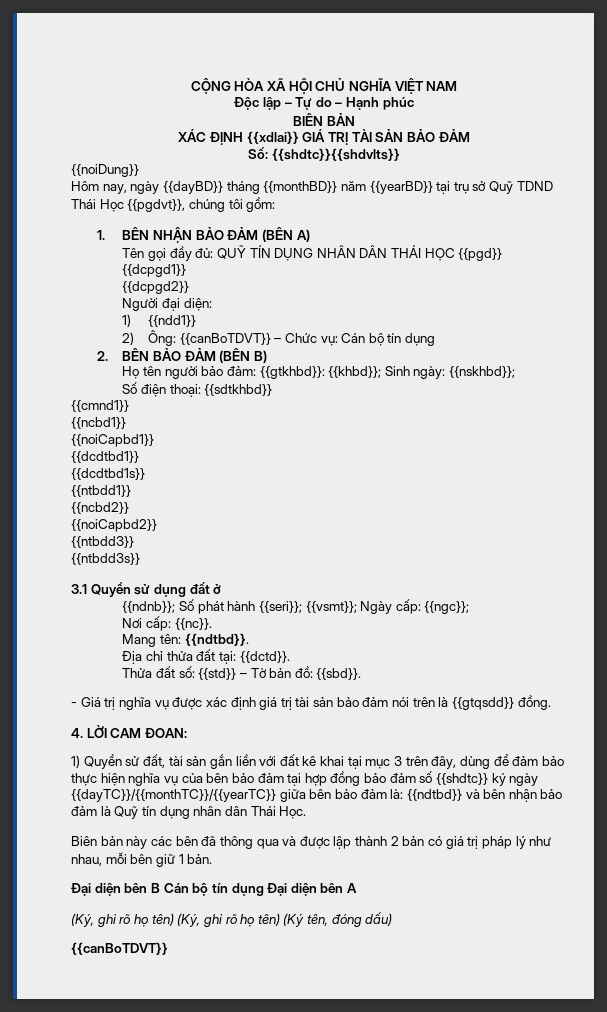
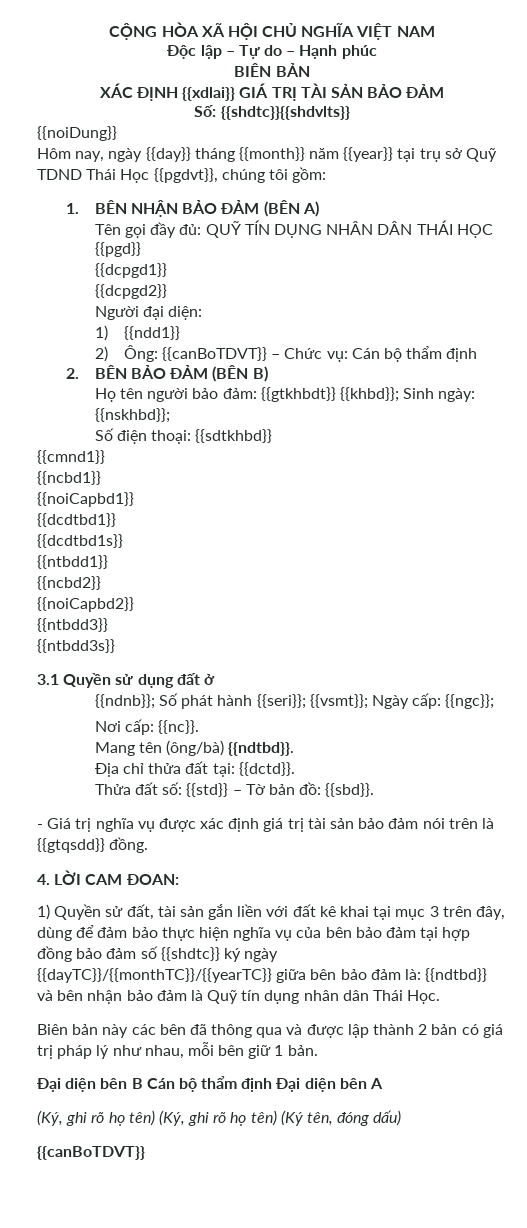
- Hôm nay, ngày {{dayBD}} tháng {{monthBD}} năm {{yearBD}} tại trụ sở Quỹ TDND Thái Học {{pgdvt}}, chúng tôi gồm:
+ Hôm nay, ngày {{day}} tháng {{month}} năm {{year}} tại trụ sở Quỹ TDND Thái Học {{pgdvt}}, chúng tôi gồm:
- 2) Ông: {{canBoTDVT}} – Chức vụ: Cán bộ tín dụng
+ 2) Ông: {{canBoTDVT}} – Chức vụ: Cán bộ thẩm định
- Họ tên người bảo đảm: {{gtkhbd}}: {{khbd}}; Sinh ngày: {{nskhbd}};
+ Họ tên người bảo đảm: {{gtkhbdt}} {{khbd}}; Sinh ngày: {{nskhbd}};
- Mang tên: {{ndtbd}}.
+ Mang tên (ông/bà) {{ndtbd}}.
- Đại diện bên B Cán bộ tín dụng Đại diện bên A
+ Đại diện bên B Cán bộ thẩm định Đại diện bên A

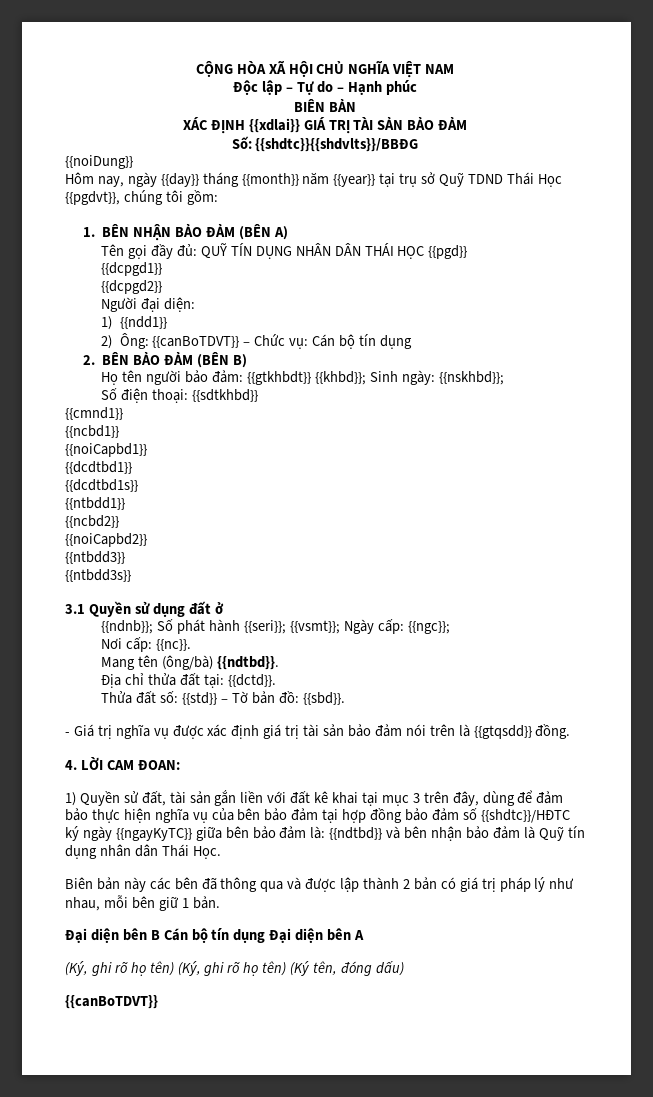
- Số: {{shdtc}}{{shdvlts}}
+ Số: {{shdtc}}{{shdvlts}}/BBĐG
- 2) Ông: {{canBoTDVT}} – Chức vụ: Cán bộ thẩm định
+ 2) Ông: {{canBoTDVT}} – Chức vụ: Cán bộ tín dụng
- 1) Quyền sử đất, tài sản gắn liền với đất kê khai tại mục 3 trên đây, dùng để đảm bảo thực hiện nghĩa vụ của bên bảo đảm tại hợp đồng bảo đảm số {{shdtc}} ký ngày {{dayTC}}/{{monthTC}}/{{yearTC}} giữa bên bảo đảm là: {{ndtbd}} và bên nhận bảo đảm là Quỹ tín dụng nhân dân Thái Học.
+ 1) Quyền sử đất, tài sản gắn liền với đất kê khai tại mục 3 trên đây, dùng để đảm bảo thực hiện nghĩa vụ của bên bảo đảm tại hợp đồng bảo đảm số {{shdtc}}/HĐTC ký ngày {{ngayKyTC}} giữa bên bảo đảm là: {{ndtbd}} và bên nhận bảo đảm là Quỹ tín dụng nhân dân Thái Học.
- Đại diện bên B Cán bộ thẩm định Đại diện bên A
+ Đại diện bên B Cán bộ tín dụng Đại diện bên A

